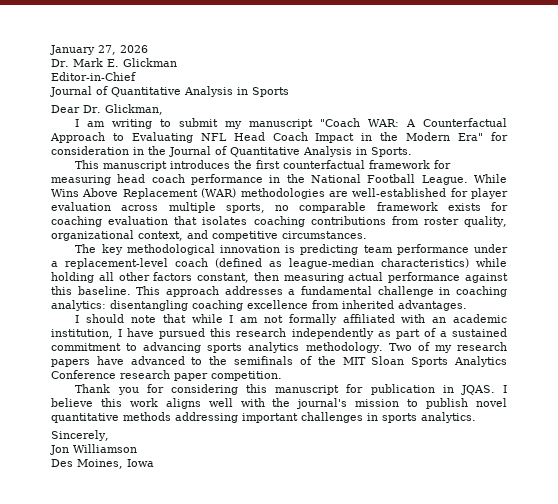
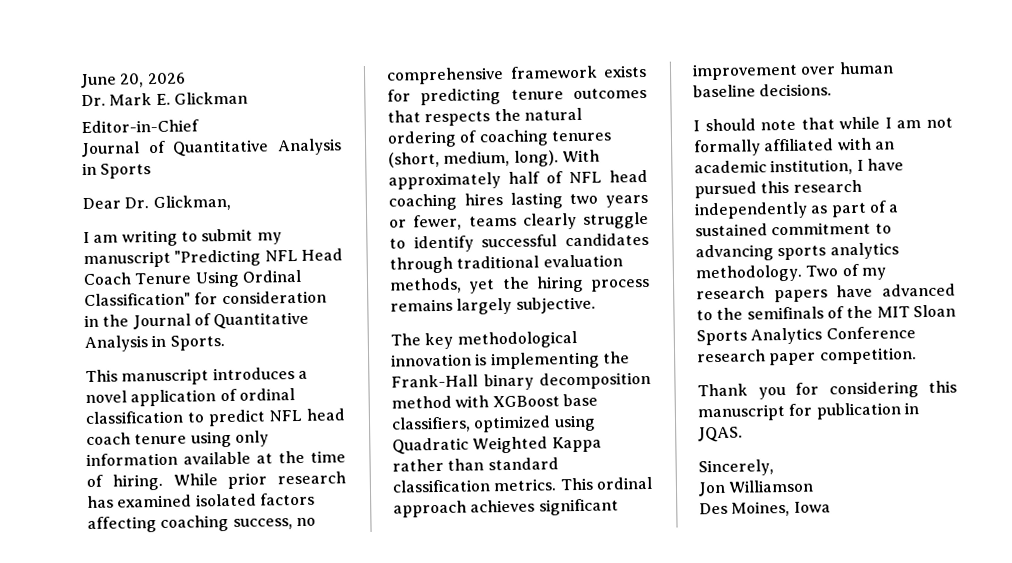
- January 27, 2026
+ June 20, 2026
- I am writing to submit my manuscript "Coach WAR: A Counterfactual Approach to Evaluating NFL Head Coach Impact in the Modern Era" for consideration in the Journal of Quantitative Analysis in Sports.
+ I am writing to submit my manuscript "Predicting NFL Head Coach Tenure Using Ordinal Classification" for consideration in the Journal of Quantitative Analysis in Sports.
- This manuscript introduces the first counterfactual framework for measuring head coach performance in the National Football League. While Wins Above Replacement (WAR) methodologies are well-established for player evaluation across multiple sports, no comparable framework exists for coaching evaluation that isolates coaching contributions from roster quality, organizational context, and competitive circumstances.
+ This manuscript introduces a novel application of ordinal classification to predict NFL head coach tenure using only information available at the time of hiring. While prior research has examined isolated factors affecting coaching success, no comprehensive framework exists for predicting tenure outcomes that respects the natural ordering of coaching tenures (short, medium, long). With approximately half of NFL head coaching hires lasting two years or fewer, teams clearly struggle to identify successful candidates through traditional evaluation methods, yet the hiring process remains largely subjective.
- The key methodological innovation is predicting team performance under a replacement-level coach (defined as league-median characteristics) while holding all other factors constant, then measuring actual performance against this baseline. This approach addresses a fundamental challenge in coaching analytics: disentangling coaching excellence from inherited advantages.
+ The key methodological innovation is implementing the Frank-Hall binary decomposition method with XGBoost base classifiers, optimized using Quadratic Weighted Kappa rather than standard classification metrics. This ordinal approach achieves significant improvement over human baseline decisions.
- I believe this work aligns well with the journal's mission to publish novel quantitative methods addressing important challenges in sports analytics.

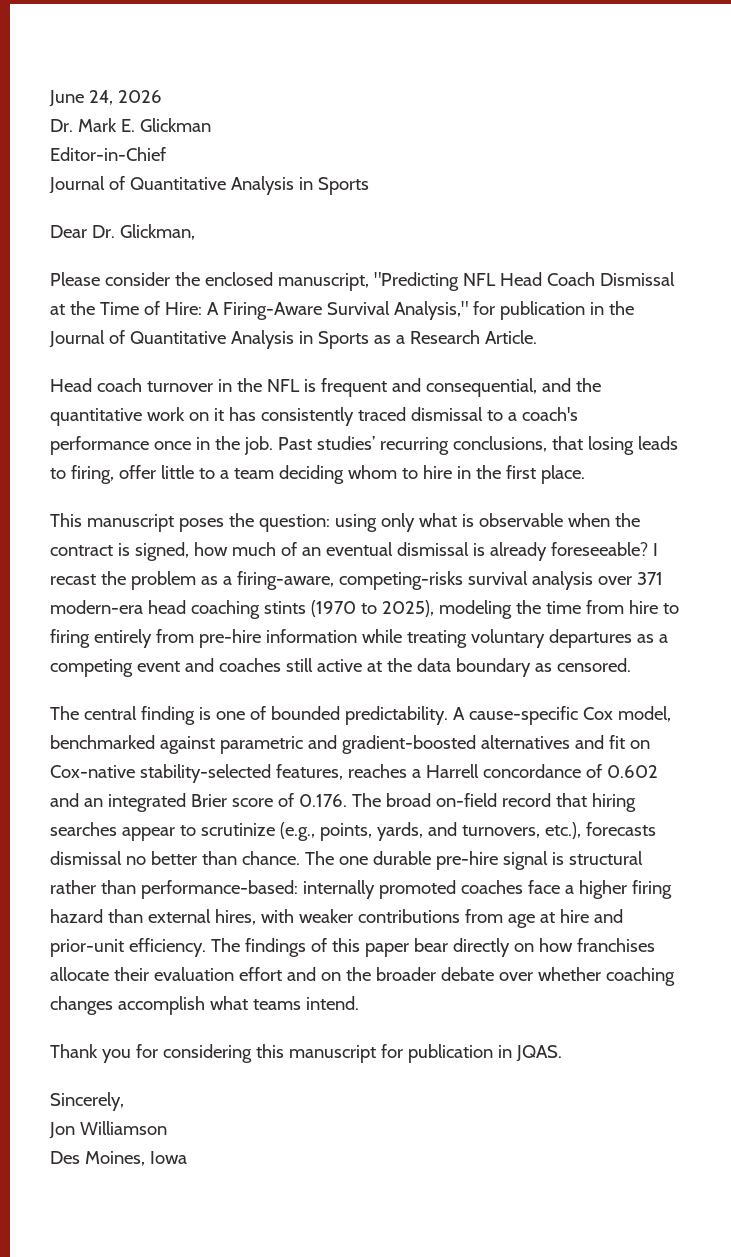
- June 20, 2026
+ June 24, 2026
- I am writing to submit my manuscript "Predicting NFL Head Coach Tenure Using Ordinal Classification" for consideration in the Journal of Quantitative Analysis in Sports.
- This manuscript introduces a novel application of ordinal classification to predict NFL head coach tenure using only information available at the time of hiring. While prior research has examined isolated factors affecting coaching success, no comprehensive framework exists for predicting tenure outcomes that respects the natural ordering of coaching tenures (short, medium, long). With approximately half of NFL head coaching hires lasting two years or fewer, teams clearly struggle to identify successful candidates through traditional evaluation methods, yet the hiring process remains largely subjective.
- The key methodological innovation is implementing the Frank-Hall binary decomposition method with XGBoost base classifiers, optimized using Quadratic Weighted Kappa rather than standard classification metrics. This ordinal approach achieves significant improvement over human baseline decisions.
- I should note that while I am not formally affiliated with an academic institution, I have pursued this research independently as part of a sustained commitment to advancing sports analytics methodology. Two of my research papers have advanced to the semifinals of the MIT Sloan Sports Analytics Conference research paper competition.
+ Please consider the enclosed manuscript, "Predicting NFL Head Coach Dismissal at the Time of Hire: A Firing-Aware Survival Analysis," for publication in the Journal of Quantitative Analysis in Sports as a Research Article.
+ Head coach turnover in the NFL is frequent and consequential, and the quantitative work on it has consistently traced dismissal to a coach's performance once in the job. Past studies’ recurring conclusions, that losing leads to firing, offer little to a team deciding whom to hire in the first place.
+ This manuscript poses the question: using only what is observable when the contract is signed, how much of an eventual dismissal is already foreseeable? I recast the problem as a firing-aware, competing-risks survival analysis over 371 modern-era head coaching stints (1970 to 2025), modeling the time from hire to firing entirely from pre-hire information while treating voluntary departures as a competing event and coaches still active at the data boundary as censored.
+ The central finding is one of bounded predictability. A cause-specific Cox model, benchmarked against parametric and gradient-boosted alternatives and fit on Cox-native stability-selected features, reaches a Harrell concordance of 0.602 and an integrated Brier score of 0.176. The broad on-field record that hiring searches appear to scrutinize (e.g., points, yards, and turnovers, etc.), forecasts dismissal no better than chance. The one durable pre-hire signal is structural rather than performance-based: internally promoted coaches face a higher firing hazard than external hires, with weaker contributions from age at hire and prior-unit efficiency. The findings of this paper bear directly on how franchises allocate their evaluation effort and on the broader debate over whether coaching changes accomplish what teams intend.

